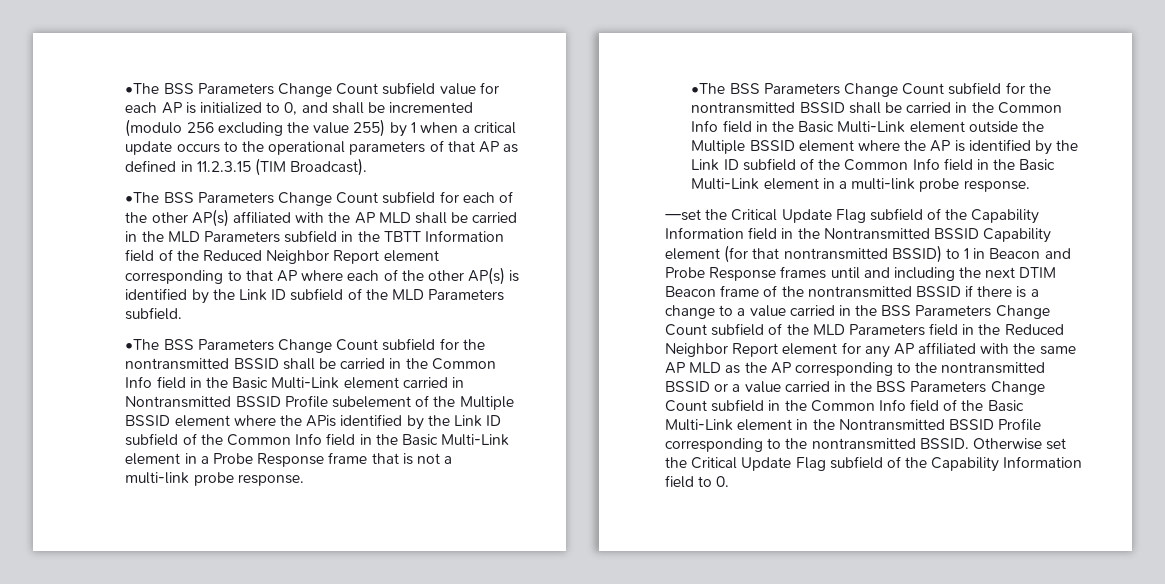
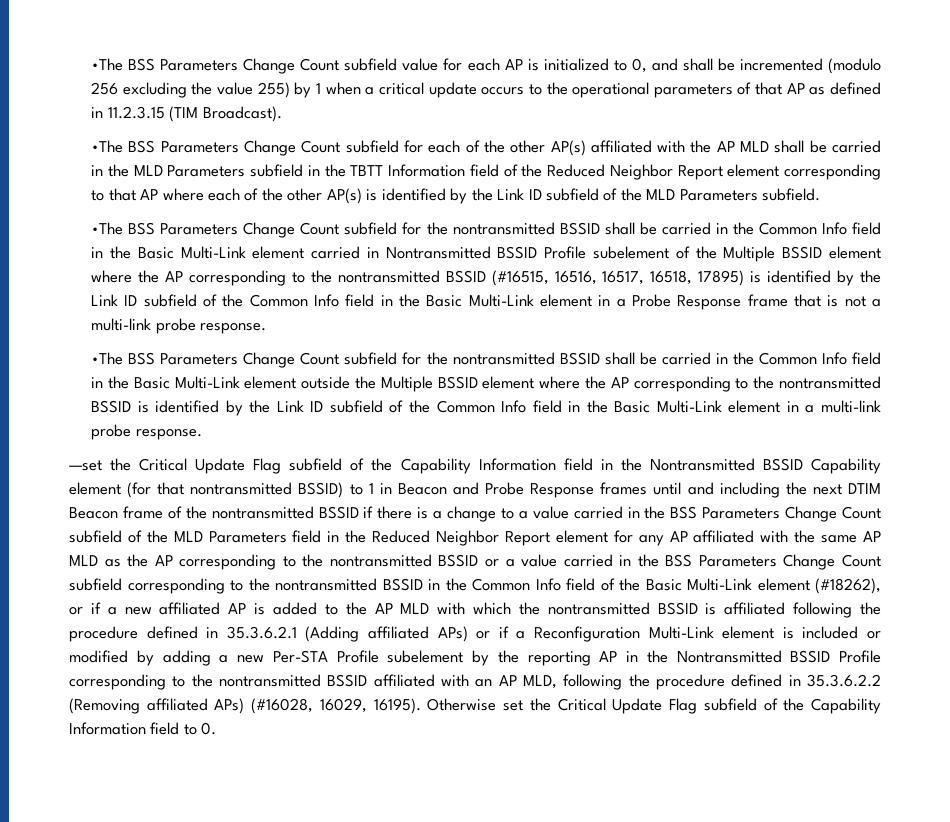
- •The BSS Parameters Change Count subfield for the nontransmitted BSSID shall be carried in the Common Info field in the Basic Multi-Link element carried in Nontransmitted BSSID Profile subelement of the Multiple BSSID element where the APis identified by the Link ID subfield of the Common Info field in the Basic Multi-Link element in a Probe Response frame that is not a multi-link probe response.
+ •The BSS Parameters Change Count subfield for the nontransmitted BSSID shall be carried in the Common Info field in the Basic Multi-Link element carried in Nontransmitted BSSID Profile subelement of the Multiple BSSID element where the AP corresponding to the nontransmitted BSSID (#16515, 16516, 16517, 16518, 17895) is identified by the Link ID subfield of the Common Info field in the Basic Multi-Link element in a Probe Response frame that is not a multi-link probe response.
- •The BSS Parameters Change Count subfield for the nontransmitted BSSID shall be carried in the Common Info field in the Basic Multi-Link element outside the Multiple BSSID element where the AP is identified by the Link ID subfield of the Common Info field in the Basic Multi-Link element in a multi-link probe response.
+ •The BSS Parameters Change Count subfield for the nontransmitted BSSID shall be carried in the Common Info field in the Basic Multi-Link element outside the Multiple BSSID element where the AP corresponding to the nontransmitted BSSID is identified by the Link ID subfield of the Common Info field in the Basic Multi-Link element in a multi-link probe response.
- —set the Critical Update Flag subfield of the Capability Information field in the Nontransmitted BSSID Capability element (for that nontransmitted BSSID) to 1 in Beacon and Probe Response frames until and including the next DTIM Beacon frame of the nontransmitted BSSID if there is a change to a value carried in the BSS Parameters Change Count subfield of the MLD Parameters field in the Reduced Neighbor Report element for any AP affiliated with the same AP MLD as the AP corresponding to the nontransmitted BSSID or a value carried in the BSS Parameters Change Count subfield in the Common Info field of the Basic Multi-Link element in the Nontransmitted BSSID Profile corresponding to the nontransmitted BSSID.
+ —set the Critical Update Flag subfield of the Capability Information field in the Nontransmitted BSSID Capability element (for that nontransmitted BSSID) to 1 in Beacon and Probe Response frames until and including the next DTIM Beacon frame of the nontransmitted BSSID if there is a change to a value carried in the BSS Parameters Change Count subfield of the MLD Parameters field in the Reduced Neighbor Report element for any AP affiliated with the same AP MLD as the AP corresponding to the nontransmitted BSSID or a value carried in the BSS Parameters Change Count subfield corresponding to the nontransmitted BSSID in the Common Info field of the Basic Multi-Link element (#18262), or if a new affiliated AP is added to the AP MLD with which the nontransmitted BSSID is affiliated following the procedure defined in 35.3.6.2.1 (Adding affiliated APs) or if a Reconfiguration Multi-Link element is included or modified by adding a new Per-STA Profile subelement by the reporting AP in the Nontransmitted BSSID Profile corresponding to the nontransmitted BSSID affiliated with an AP MLD, following the procedure defined in 35.3.6.2.2 (Removing affiliated APs) (#16028, 16029, 16195).

